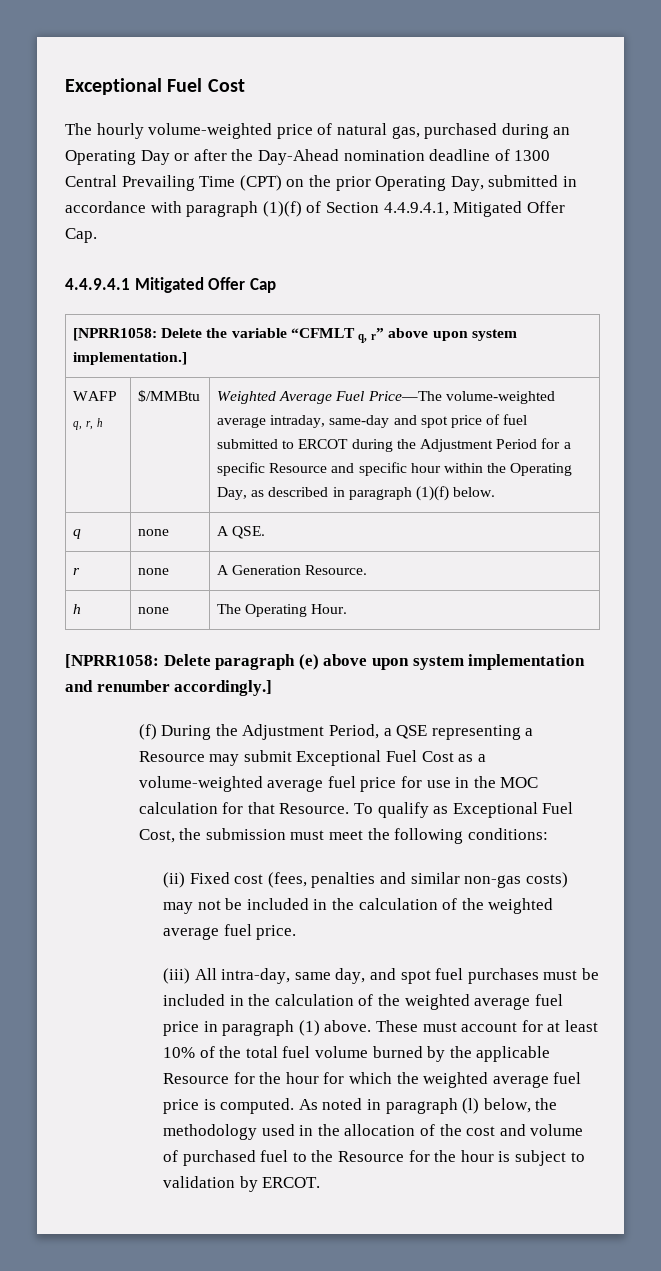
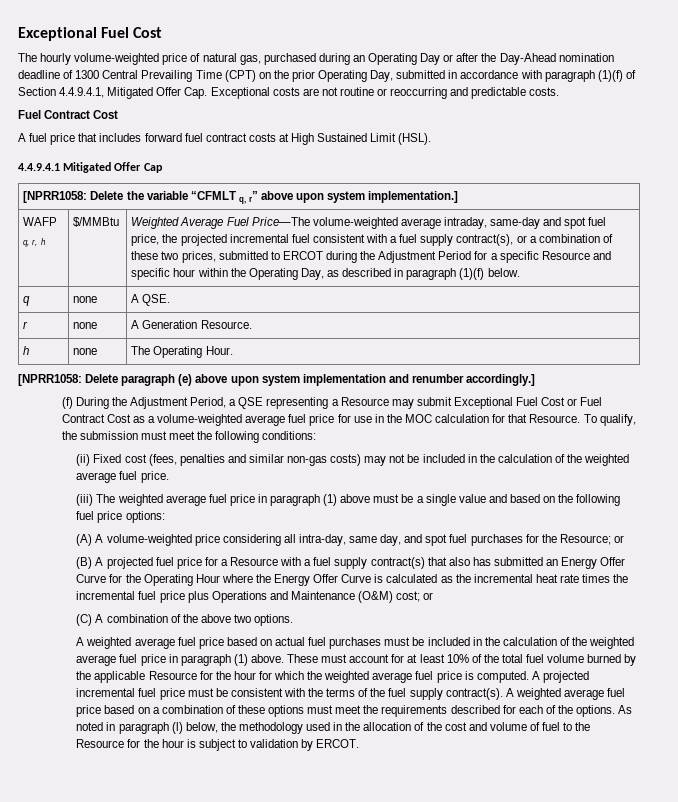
- The hourly volume-weighted price of natural gas, purchased during an Operating Day or after the Day-Ahead nomination deadline of 1300 Central Prevailing Time (CPT) on the prior Operating Day, submitted in accordance with paragraph (1)(f) of Section 4.4.9.4.1, Mitigated Offer Cap.
+ The hourly volume-weighted price of natural gas, purchased during an Operating Day or after the Day-Ahead nomination deadline of 1300 Central Prevailing Time (CPT) on the prior Operating Day, submitted in accordance with paragraph (1)(f) of Section 4.4.9.4.1, Mitigated Offer Cap. Exceptional costs are not routine or reoccurring and predictable costs.
+ Fuel Contract Cost
+ A fuel price that includes forward fuel contract costs at High Sustained Limit (HSL).
- Weighted Average Fuel Price—The volume-weighted average intraday, same-day and spot price of fuel submitted to ERCOT during the Adjustment Period for a specific Resource and specific hour within the Operating Day, as described in paragraph (1)(f) below.
+ Weighted Average Fuel Price—The volume-weighted average intraday, same-day and spot fuel price, the projected incremental fuel consistent with a fuel supply contract(s), or a combination of these two prices, submitted to ERCOT during the Adjustment Period for a specific Resource and specific hour within the Operating Day, as described in paragraph (1)(f) below.
- (f) During the Adjustment Period, a QSE representing a Resource may submit Exceptional Fuel Cost as a volume-weighted average fuel price for use in the MOC calculation for that Resource.
+ (f) During the Adjustment Period, a QSE representing a Resource may submit Exceptional Fuel Cost or Fuel Contract Cost as a volume-weighted average fuel price for use in the MOC calculation for that Resource.
- To qualify as Exceptional Fuel Cost, the submission must meet the following conditions:
+ To qualify, the submission must meet the following conditions:
- (iii) All intra-day, same day, and spot fuel purchases must be included in the calculation of the weighted average fuel price in paragraph (1) above.
+ (iii) The weighted average fuel price in paragraph (1) above must be a single value and based on the following fuel price options:
+ (A) A volume-weighted price considering all intra-day, same day, and spot fuel purchases for the Resource; or
+ (B) A projected fuel price for a Resource with a fuel supply contract(s) that also has submitted an Energy Offer Curve for the Operating Hour where the Energy Offer Curve is calculated as the incremental heat rate times the incremental fuel price plus Operations and Maintenance (O&M) cost; or
+ (C) A combination of the above two options.
+ A weighted average fuel price based on actual fuel purchases must be included in the calculation of the weighted average fuel price in paragraph (1) above.
+ A projected incremental fuel price must be consistent with the terms of the fuel supply contract(s). A weighted average fuel price based on a combination of these options must meet the requirements described for each of the options.
- As noted in paragraph (l) below, the methodology used in the allocation of the cost and volume of purchased fuel to the Resource for the hour is subject to validation by ERCOT.
+ As noted in paragraph (l) below, the methodology used in the allocation of the cost and volume of fuel to the Resource for the hour is subject to validation by ERCOT.

